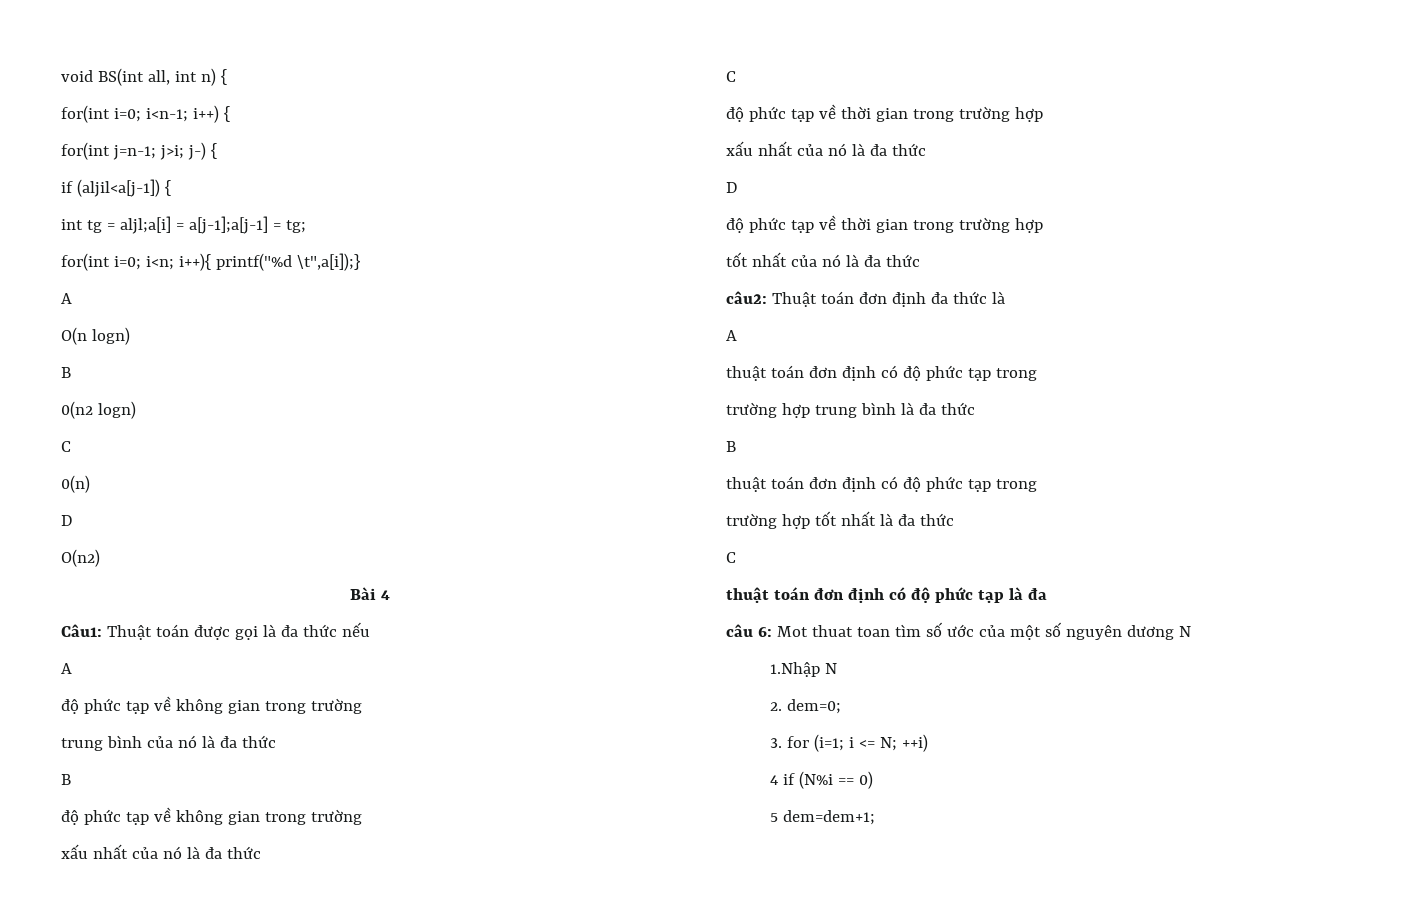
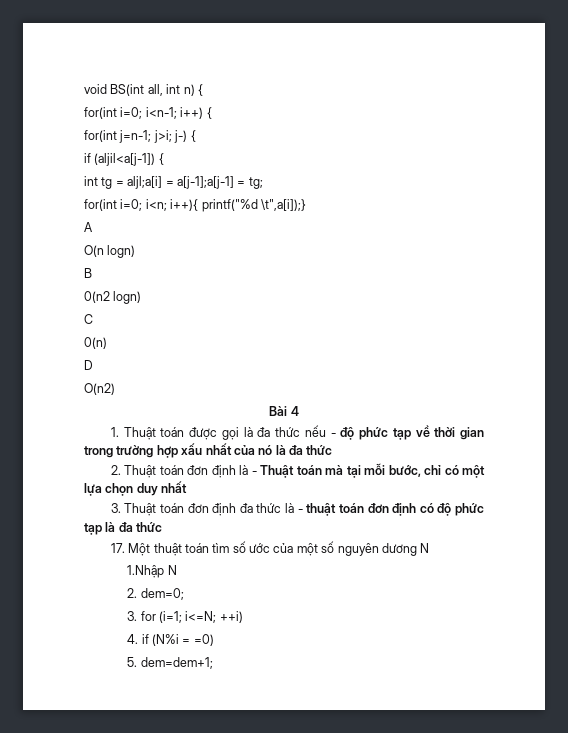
- Câu1: Thuật toán được gọi là đa thức nếu
- A
- độ phức tạp về không gian trong trường
- trung bình của nó là đa thức
- B
- độ phức tạp về không gian trong trường
- xấu nhất của nó là đa thức
- C
- độ phức tạp về thời gian trong trường hợp
- xấu nhất của nó là đa thức
- D
- độ phức tạp về thời gian trong trường hợp
- tốt nhất của nó là đa thức
- câu2: Thuật toán đơn định đa thức là
- A
- thuật toán đơn định có độ phức tạp trong
- trường hợp trung bình là đa thức
- B
- thuật toán đơn định có độ phức tạp trong
- trường hợp tốt nhất là đa thức
- C
- thuật toán đơn định có độ phức tạp là đa
- câu 6: Mot thuat toan tìm số ước của một số nguyên dương N
+ 1. Thuật toán được gọi là đa thức nếu - độ phức tạp về thời gian trong trường hợp xấu nhất của nó là đa thức
+ 2. Thuật toán đơn định là - Thuật toán mà tại mỗi bước, chỉ có một lựa chọn duy nhất
+ 3. Thuật toán đơn định đa thức là - thuật toán đơn định có độ phức tạp là đa thức
+ 17. Một thuật toán tìm số ước của một số nguyên dương N
- 3. for (i=1; i <= N; ++i)
+ 3. for (i=1; i<=N; ++i)
- 4 if (N%i == 0)
- 5 dem=dem+1;
+ 4. if (N%i = =0)
+ 5. dem=dem+1;

